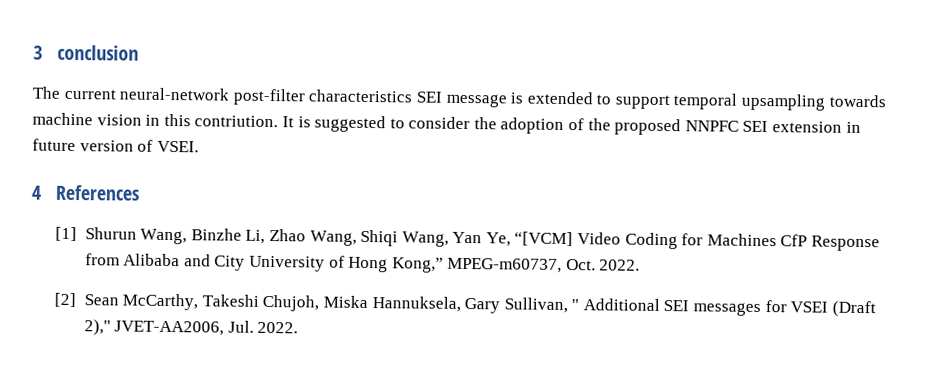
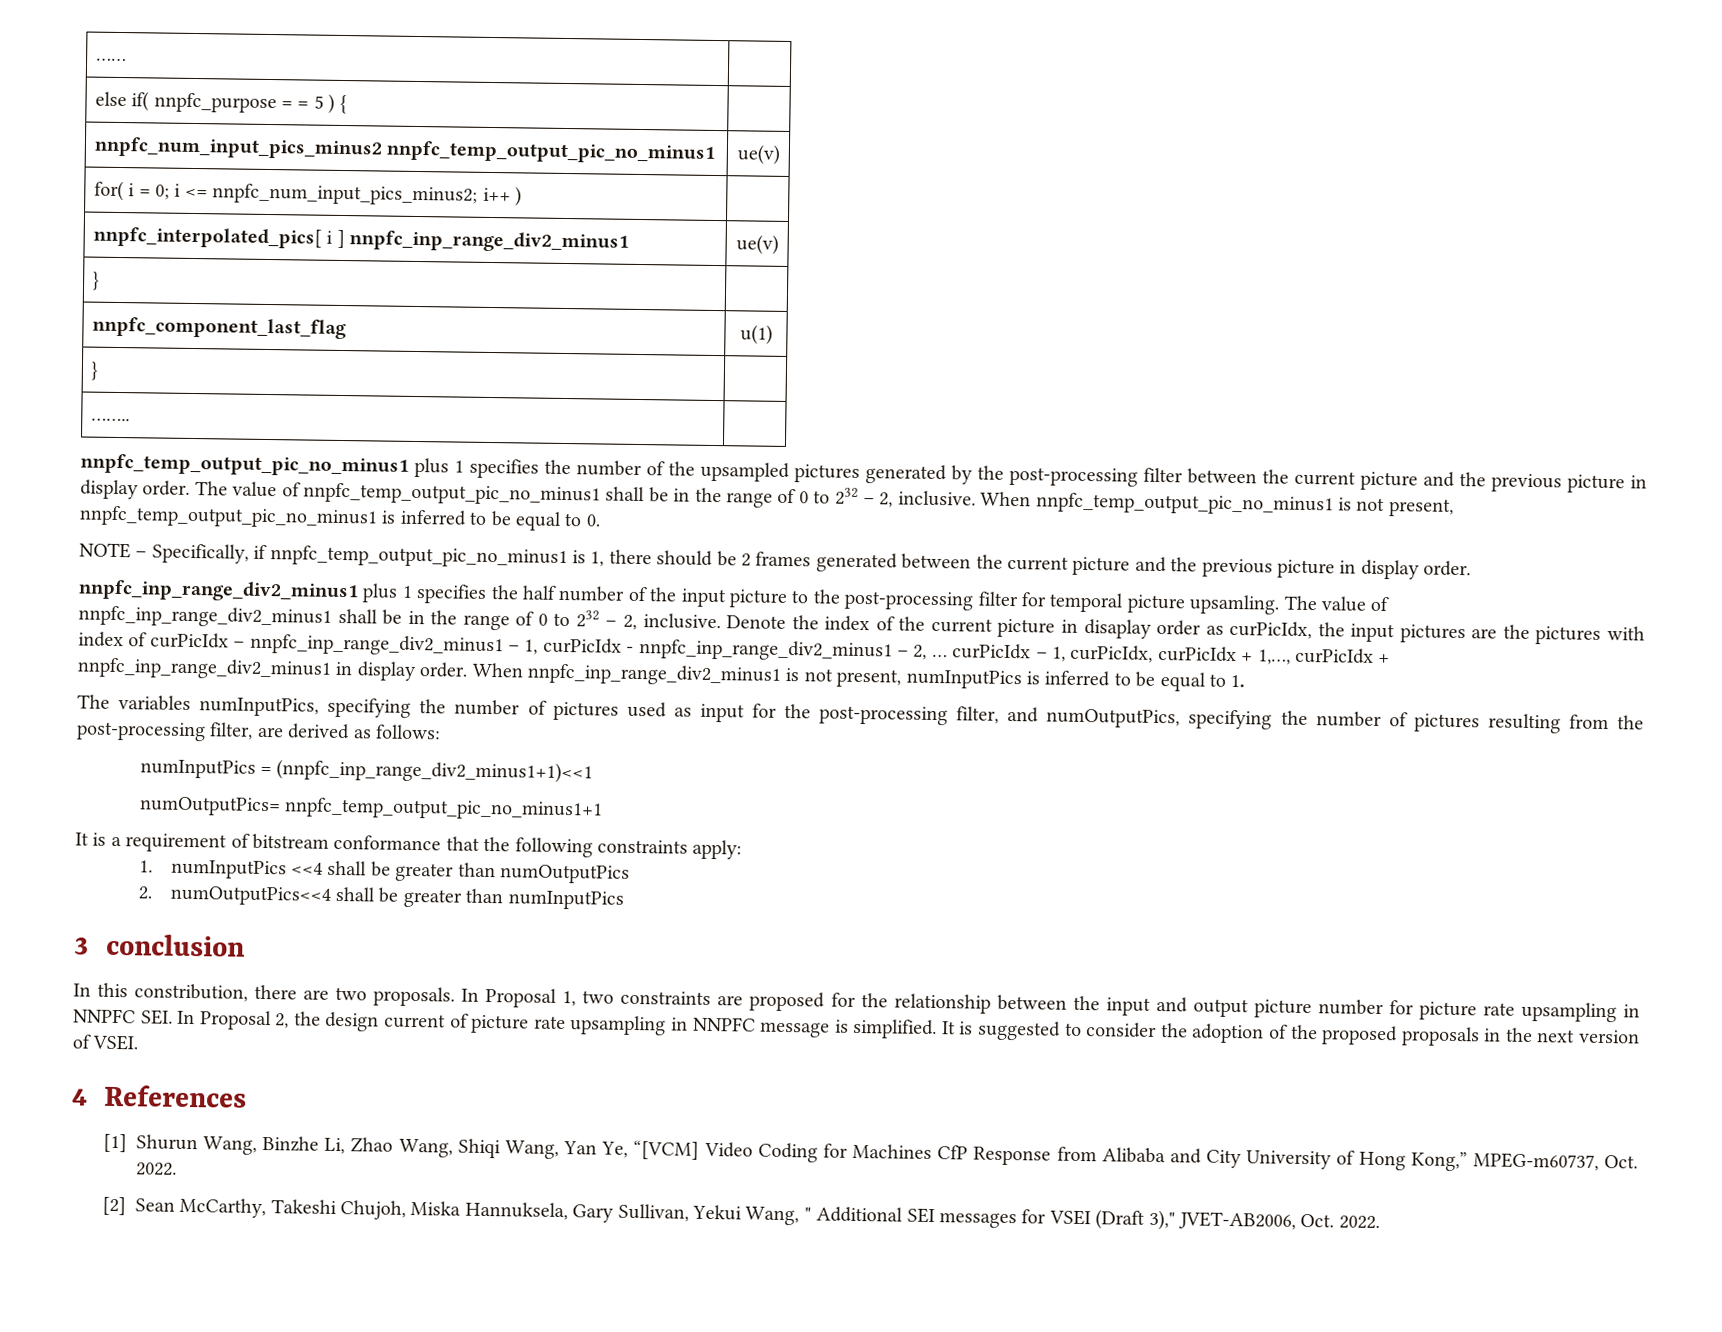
+ …… |
+ else if( nnpfc_purpose = = 5 ) { |
+ nnpfc_num_input_pics_minus2 nnpfc_temp_output_pic_no_minus1 | ue(v)
+ for( i = 0; i <= nnpfc_num_input_pics_minus2; i++ ) |
+ nnpfc_interpolated_pics[ i ] nnpfc_inp_range_div2_minus1 | ue(v)
+ } |
+ nnpfc_component_last_flag | u(1)
+ } |
+ …….. |
+ nnpfc_temp_output_pic_no_minus1 plus 1 specifies the number of the upsampled pictures generated by the post-processing filter between the current picture and the previous picture in display order. The value of nnpfc_temp_output_pic_no_minus1 shall be in the range of 0 to 232 – 2, inclusive. When nnpfc_temp_output_pic_no_minus1 is not present, nnpfc_temp_output_pic_no_minus1 is inferred to be equal to 0.
+ NOTE – Specifically, if nnpfc_temp_output_pic_no_minus1 is 1, there should be 2 frames generated between the current picture and the previous picture in display order.
+ nnpfc_inp_range_div2_minus1 plus 1 specifies the half number of the input picture to the post-processing filter for temporal picture upsamling. The value of nnpfc_inp_range_div2_minus1 shall be in the range of 0 to 232 – 2, inclusive. Denote the index of the current picture in disaplay order as curPicIdx, the input pictures are the pictures with index of curPicIdx – nnpfc_inp_range_div2_minus1 – 1, curPicIdx - nnpfc_inp_range_div2_minus1 – 2, … curPicIdx – 1, curPicIdx, curPicIdx + 1,…, curPicIdx + nnpfc_inp_range_div2_minus1 in display order. When nnpfc_inp_range_div2_minus1 is not present, numInputPics is inferred to be equal to 1.
+ The variables numInputPics, specifying the number of pictures used as input for the post-processing filter, and numOutputPics, specifying the number of pictures resulting from the post-processing filter, are derived as follows:
+ numInputPics = (nnpfc_inp_range_div2_minus1+1)<<1
+ numOutputPics= nnpfc_temp_output_pic_no_minus1+1
+ It is a requirement of bitstream conformance that the following constraints apply:
+ 1. numInputPics <<4 shall be greater than numOutputPics
+ 2. numOutputPics<<4 shall be greater than numInputPics
  3 conclusion
- The current neural-network post-filter characteristics SEI message is extended to support temporal upsampling towards machine vision in this contriution.
+ In this constribution, there are two proposals. In Proposal 1, two constraints are proposed for the relationship between the input and output picture number for picture rate upsampling in NNPFC SEI. In Proposal 2, the design current of picture rate upsampling in NNPFC message is simplified.
- It is suggested to consider the adoption of the proposed NNPFC SEI extension in future version of VSEI.
+ It is suggested to consider the adoption of the proposed proposals in the next version of VSEI.
- [2] Sean McCarthy, Takeshi Chujoh, Miska Hannuksela, Gary Sullivan, " Additional SEI messages for VSEI (Draft 2)," JVET-AA2006, Jul. 2022.
+ [2] Sean McCarthy, Takeshi Chujoh, Miska Hannuksela, Gary Sullivan, Yekui Wang, " Additional SEI messages for VSEI (Draft 3)," JVET-AB2006, Oct. 2022.

